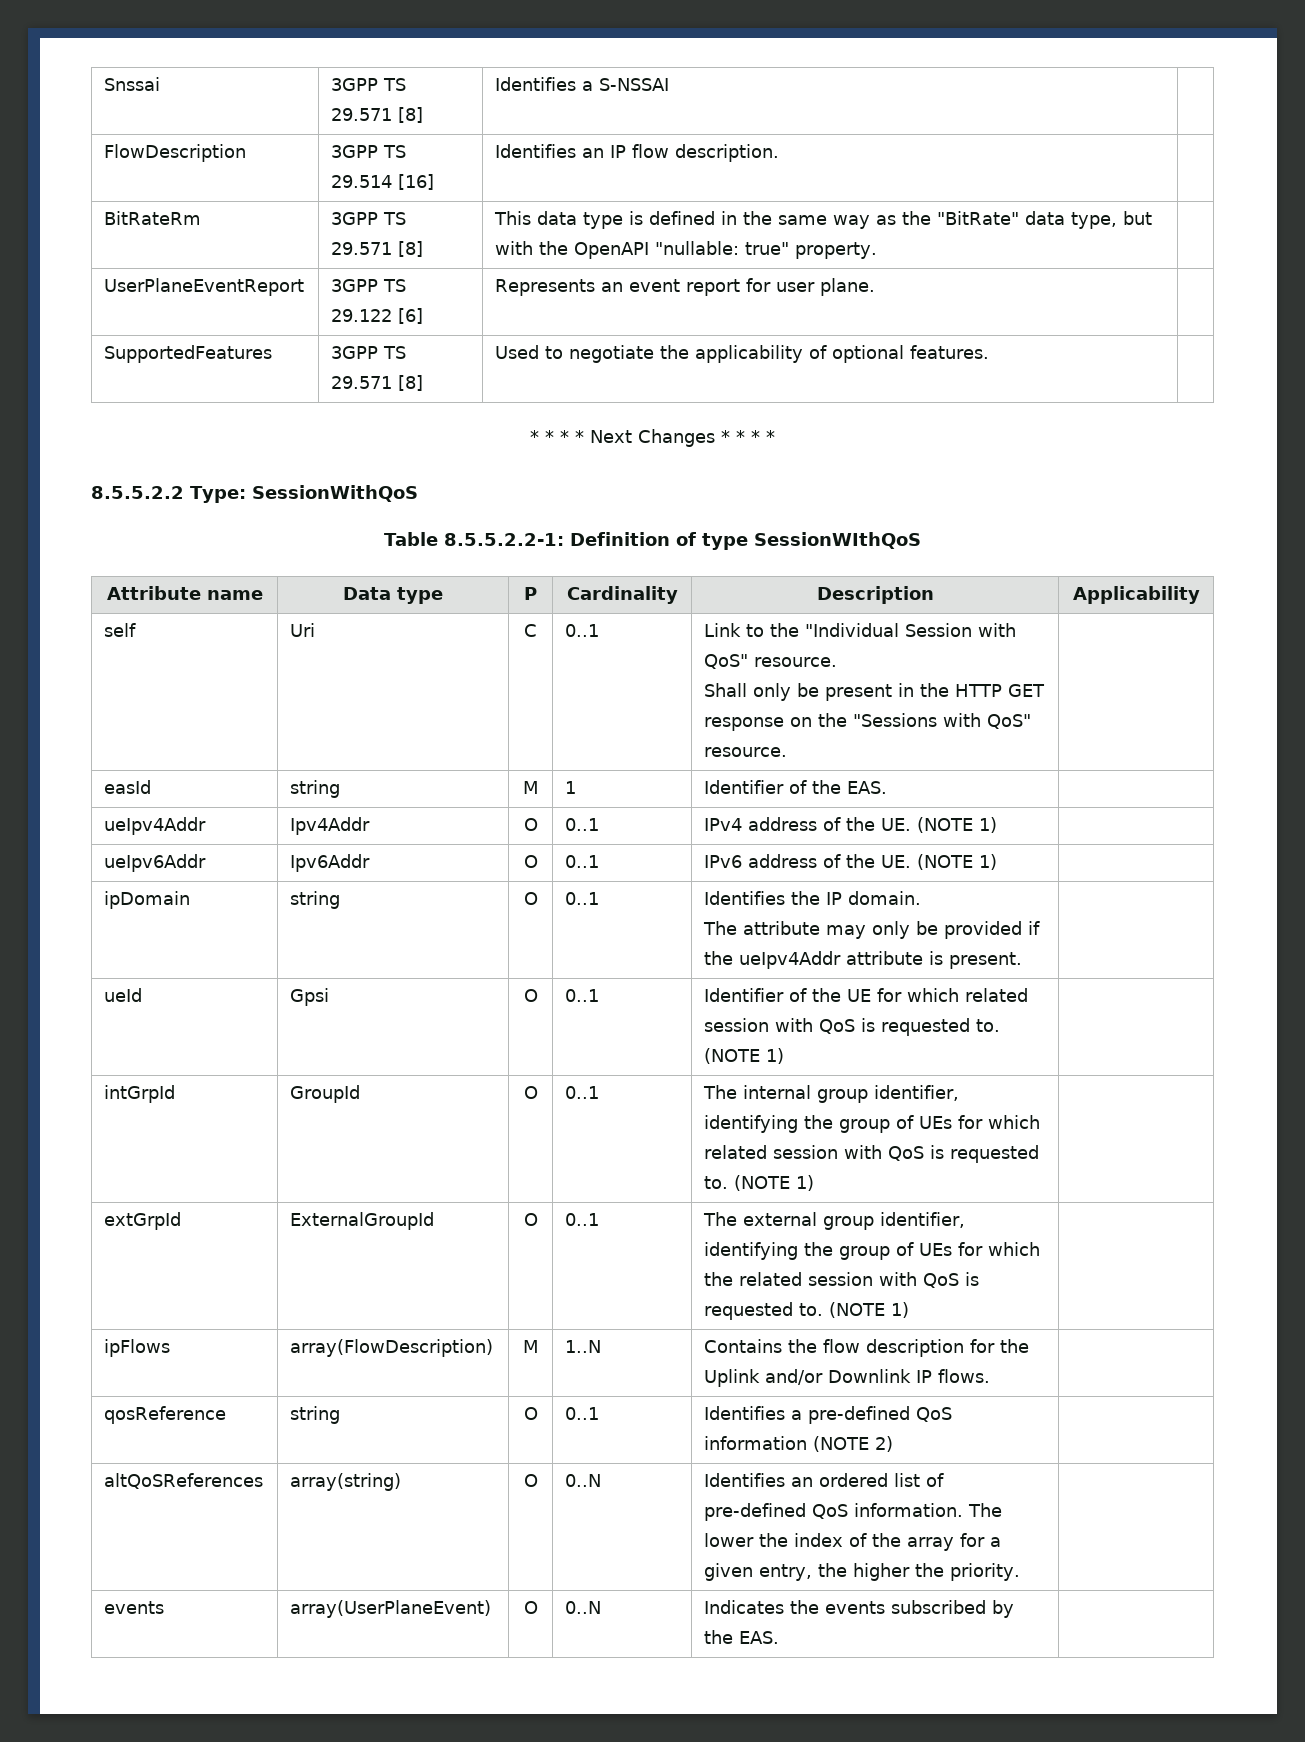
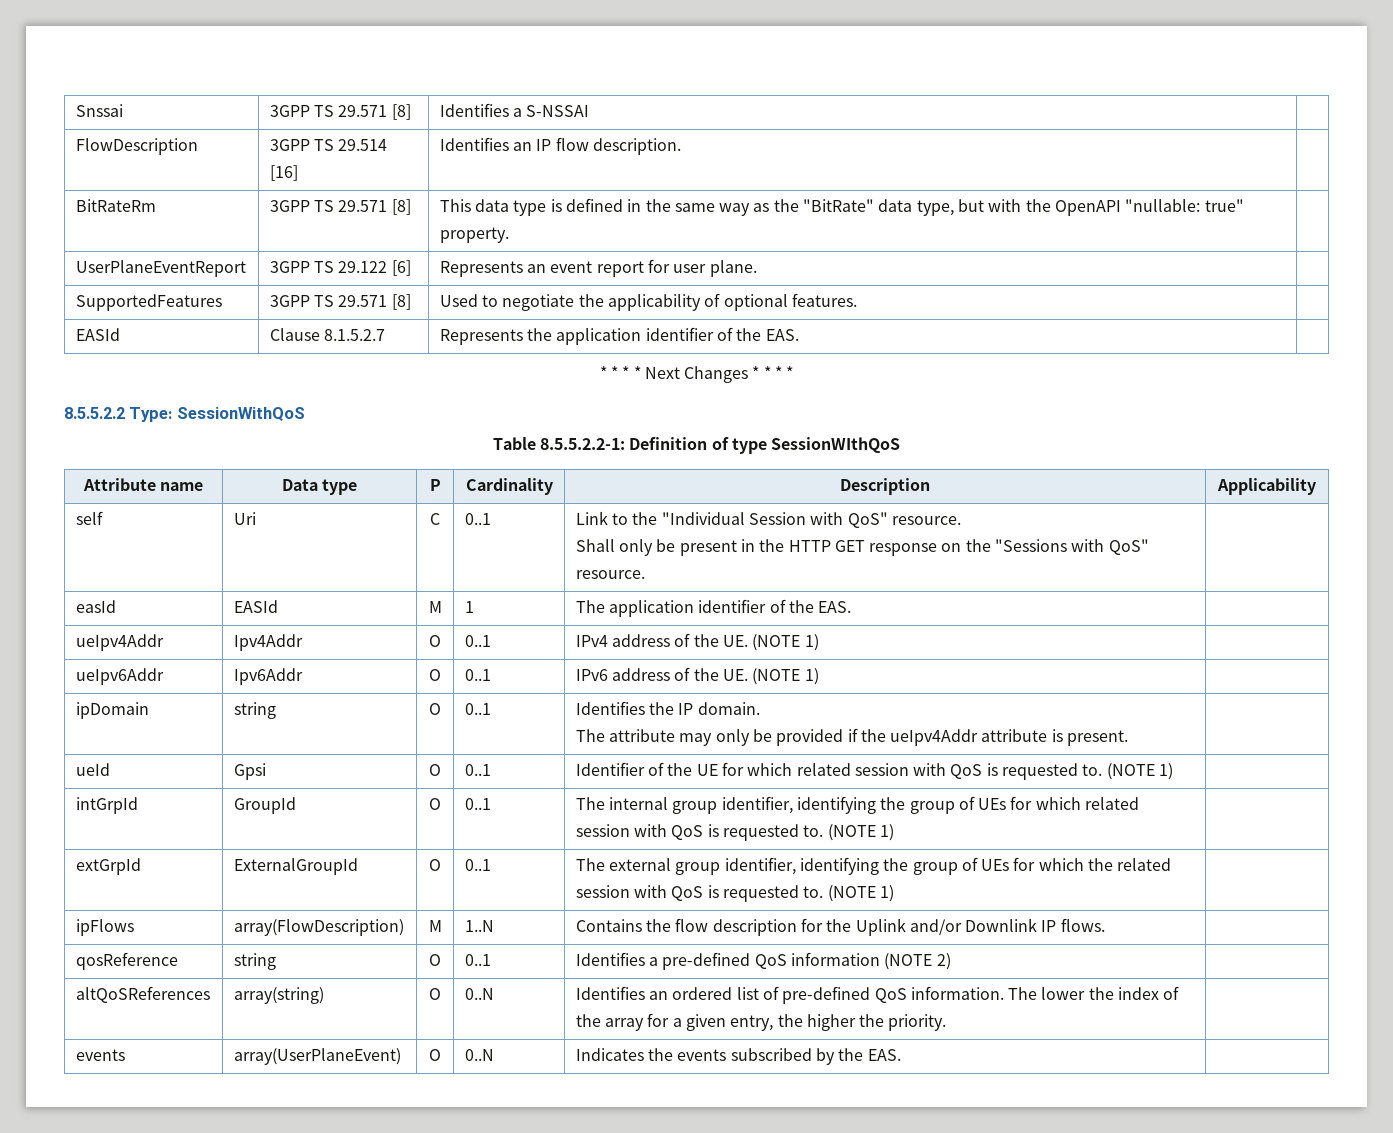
+ EASId | Clause 8.1.5.2.7 | Represents the application identifier of the EAS. |
- easId | string | M | 1 | Identifier of the EAS. |
+ easId | EASId | M | 1 | The application identifier of the EAS. |

